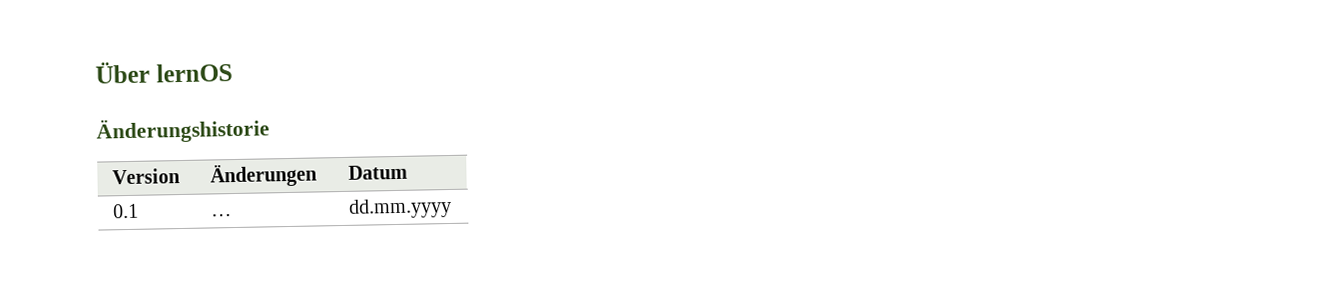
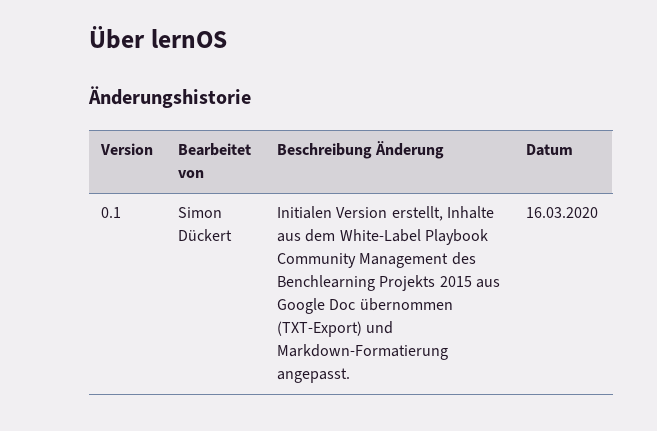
- Version | Änderungen | Datum
- 0.1 | … | dd.mm.yyyy
+ Version | Bearbeitet von | Beschreibung Änderung | Datum
+ 0.1 | Simon Dückert | Initialen Version erstellt, Inhalte aus dem White-Label Playbook Community Management des Benchlearning Projekts 2015 aus Google Doc übernommen (TXT-Export) und Markdown-Formatierung angepasst. | 16.03.2020

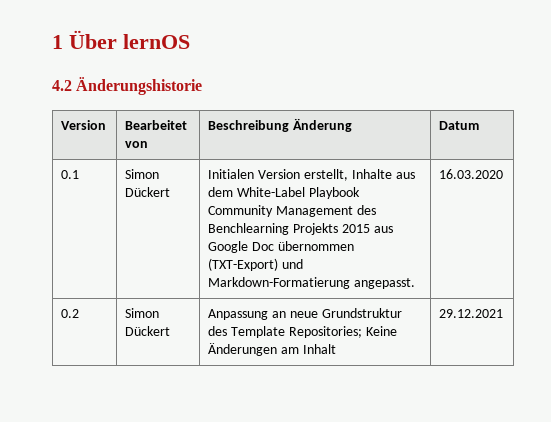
- Über lernOS
+ 1 Über lernOS
- Änderungshistorie
+ 4.2 Änderungshistorie
+ 0.2 | Simon Dückert | Anpassung an neue Grundstruktur des Template Repositories; Keine Änderungen am Inhalt | 29.12.2021

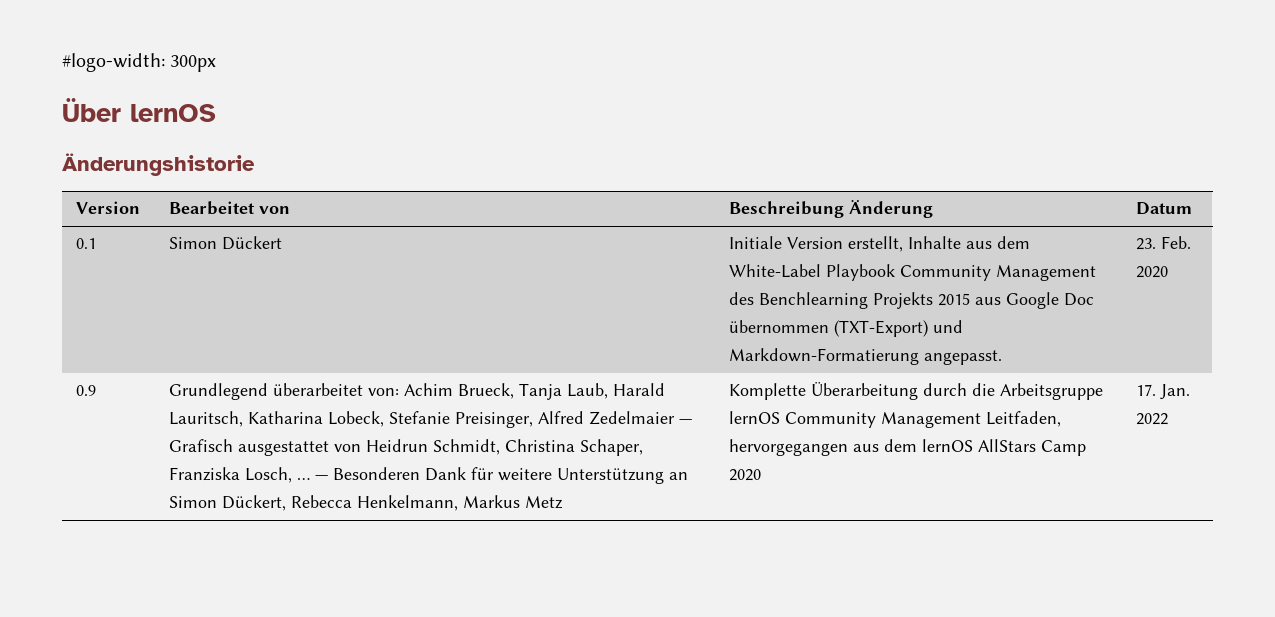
- 1 Über lernOS
+ #logo-width: 300px
+ Über lernOS
- 4.2 Änderungshistorie
+ Änderungshistorie
- 0.1 | Simon Dückert | Initialen Version erstellt, Inhalte aus dem White-Label Playbook Community Management des Benchlearning Projekts 2015 aus Google Doc übernommen (TXT-Export) und Markdown-Formatierung angepasst. | 16.03.2020
- 0.2 | Simon Dückert | Anpassung an neue Grundstruktur des Template Repositories; Keine Änderungen am Inhalt | 29.12.2021
+ 0.1 | Simon Dückert | Initiale Version erstellt, Inhalte aus dem White-Label Playbook Community Management des Benchlearning Projekts 2015 aus Google Doc übernommen (TXT-Export) und Markdown-Formatierung angepasst. | 23. Feb. 2020
+ 0.9 | Grundlegend überarbeitet von: Achim Brueck, Tanja Laub, Harald Lauritsch, Katharina Lobeck, Stefanie Preisinger, Alfred Zedelmaier — Grafisch ausgestattet von Heidrun Schmidt, Christina Schaper, Franziska Losch, … — Besonderen Dank für weitere Unterstützung an Simon Dückert, Rebecca Henkelmann, Markus Metz | Komplette Überarbeitung durch die Arbeitsgruppe lernOS Community Management Leitfaden, hervorgegangen aus dem lernOS AllStars Camp 2020 | 17. Jan. 2022

